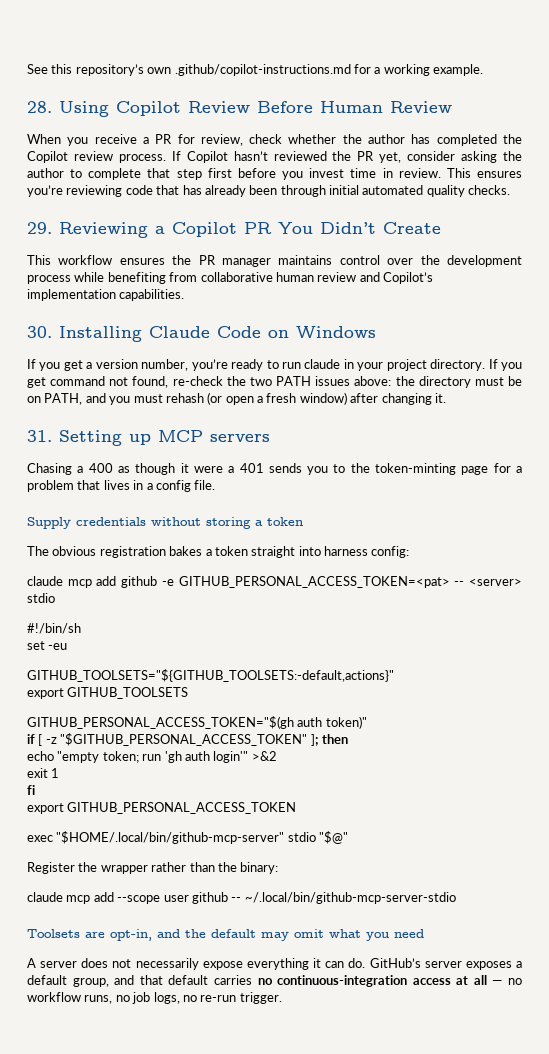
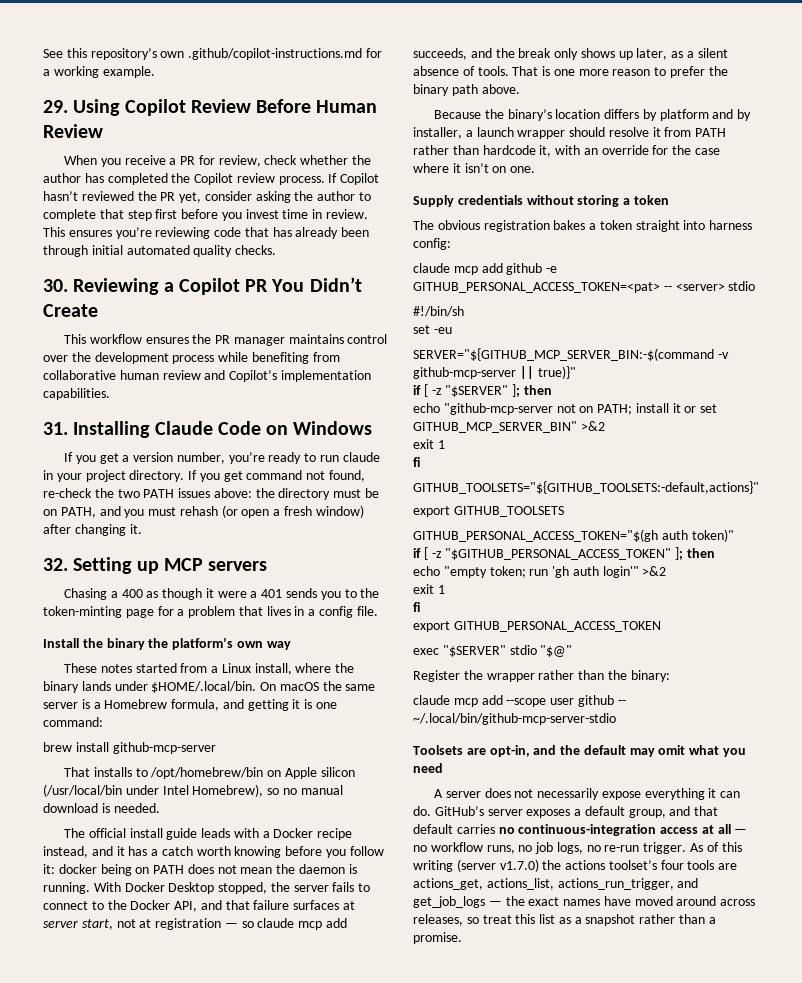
- 28. Using Copilot Review Before Human Review
+ 29. Using Copilot Review Before Human Review
- 29. Reviewing a Copilot PR You Didn’t Create
+ 30. Reviewing a Copilot PR You Didn’t Create
- 30. Installing Claude Code on Windows
+ 31. Installing Claude Code on Windows
- 31. Setting up MCP servers
+ 32. Setting up MCP servers
+ Install the binary the platform’s own way
+ These notes started from a Linux install, where the binary lands under $HOME/.local/bin. On macOS the same server is a Homebrew formula, and getting it is one command:
+ brew install github-mcp-server
+ That installs to /opt/homebrew/bin on Apple silicon (/usr/local/bin under Intel Homebrew), so no manual download is needed.
+ The official install guide leads with a Docker recipe instead, and it has a catch worth knowing before you follow it: docker being on PATH does not mean the daemon is running. With Docker Desktop stopped, the server fails to connect to the Docker API, and that failure surfaces at server start, not at registration — so claude mcp add succeeds, and the break only shows up later, as a silent absence of tools. That is one more reason to prefer the binary path above.
+ Because the binary’s location differs by platform and by installer, a launch wrapper should resolve it from PATH rather than hardcode it, with an override for the case where it isn’t on one.
+ SERVER="${GITHUB_MCP_SERVER_BIN:-$(command -v github-mcp-server || true)}"
+ if [ -z "$SERVER" ]; then
+ echo "github-mcp-server not on PATH; install it or set GITHUB_MCP_SERVER_BIN" >&2
+ exit 1
+ fi
- exec "$HOME/.local/bin/github-mcp-server" stdio "$@"
+ exec "$SERVER" stdio "$@"
+ As of this writing (server v1.7.0) the actions toolset’s four tools are actions_get, actions_list, actions_run_trigger, and get_job_logs — the exact names have moved around across releases, so treat this list as a snapshot rather than a promise.

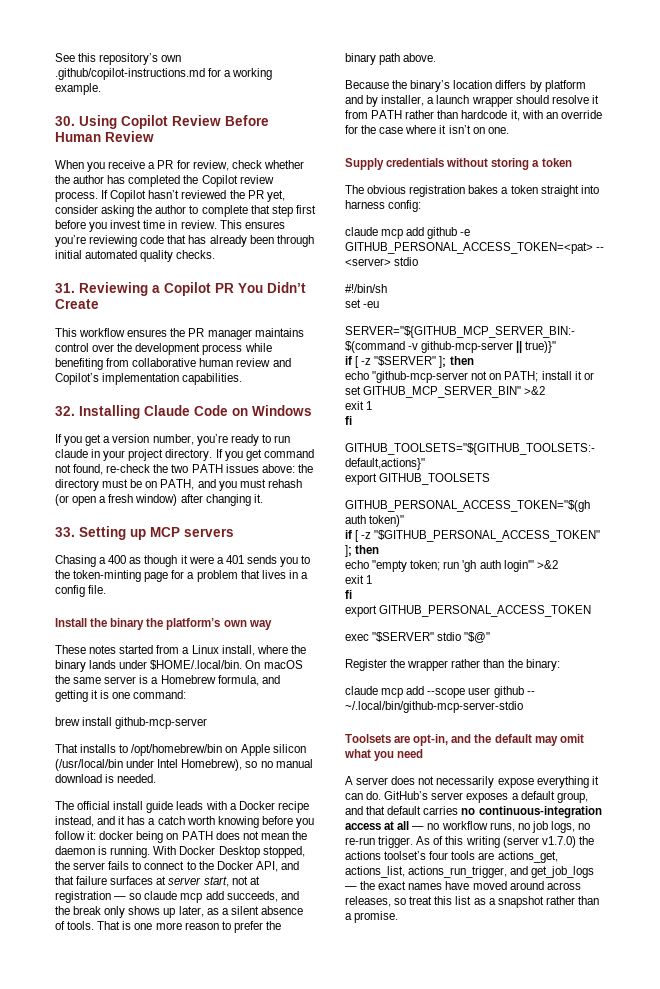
- 29. Using Copilot Review Before Human Review
+ 30. Using Copilot Review Before Human Review
- 30. Reviewing a Copilot PR You Didn’t Create
+ 31. Reviewing a Copilot PR You Didn’t Create
- 31. Installing Claude Code on Windows
+ 32. Installing Claude Code on Windows
- 32. Setting up MCP servers
+ 33. Setting up MCP servers

